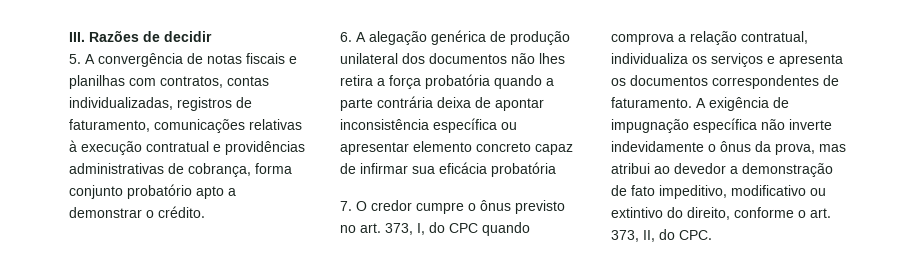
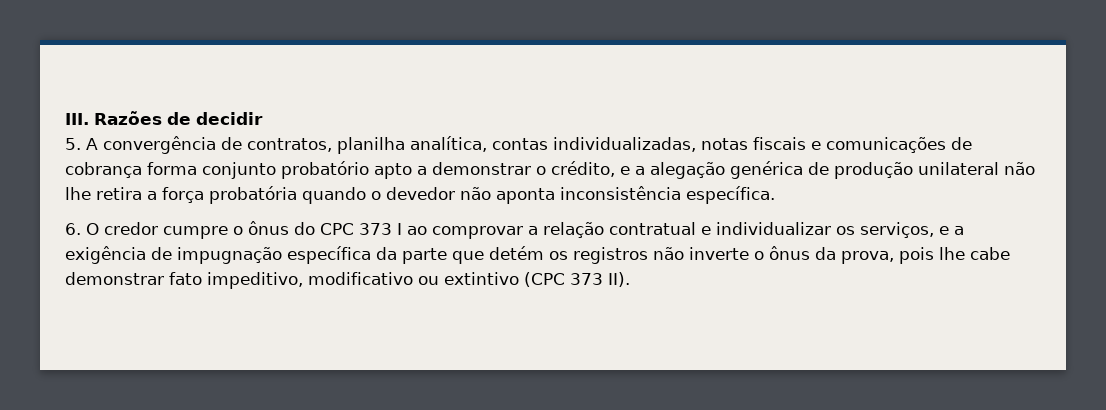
- 5. A convergência de notas fiscais e planilhas com contratos, contas individualizadas, registros de faturamento, comunicações relativas à execução contratual e providências administrativas de cobrança, forma conjunto probatório apto a demonstrar o crédito.
- 6. A alegação genérica de produção unilateral dos documentos não lhes retira a força probatória quando a parte contrária deixa de apontar inconsistência específica ou apresentar elemento concreto capaz de infirmar sua eficácia probatória
- 7. O credor cumpre o ônus previsto no art. 373, I, do CPC quando comprova a relação contratual, individualiza os serviços e apresenta os documentos correspondentes de faturamento. A exigência de impugnação específica não inverte indevidamente o ônus da prova, mas atribui ao devedor a demonstração de fato impeditivo, modificativo ou extintivo do direito, conforme o art. 373, II, do CPC.
+ 5. A convergência de contratos, planilha analítica, contas individualizadas, notas fiscais e comunicações de cobrança forma conjunto probatório apto a demonstrar o crédito, e a alegação genérica de produção unilateral não lhe retira a força probatória quando o devedor não aponta inconsistência específica.
+ 6. O credor cumpre o ônus do CPC 373 I ao comprovar a relação contratual e individualizar os serviços, e a exigência de impugnação específica da parte que detém os registros não inverte o ônus da prova, pois lhe cabe demonstrar fato impeditivo, modificativo ou extintivo (CPC 373 II).

